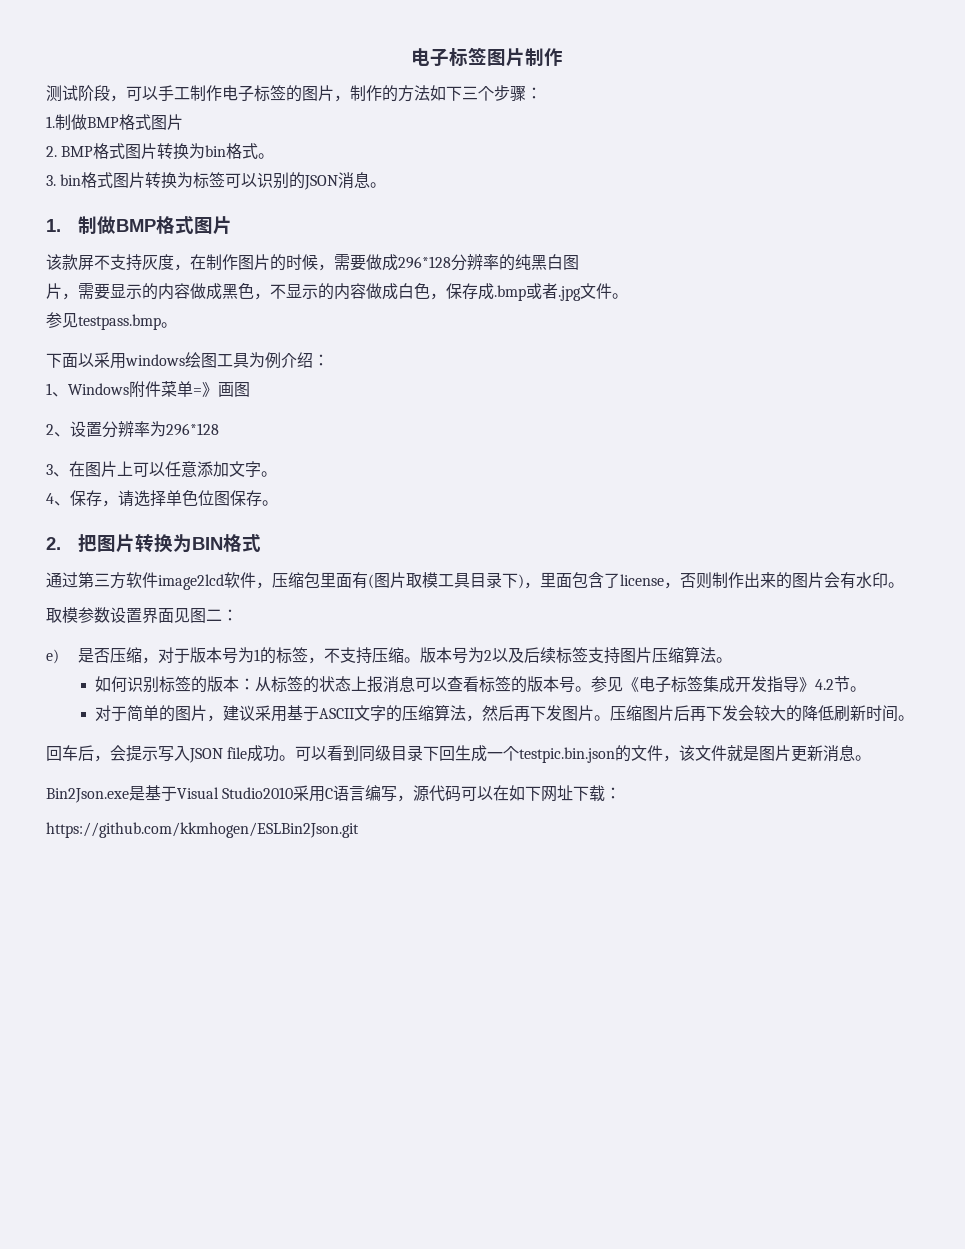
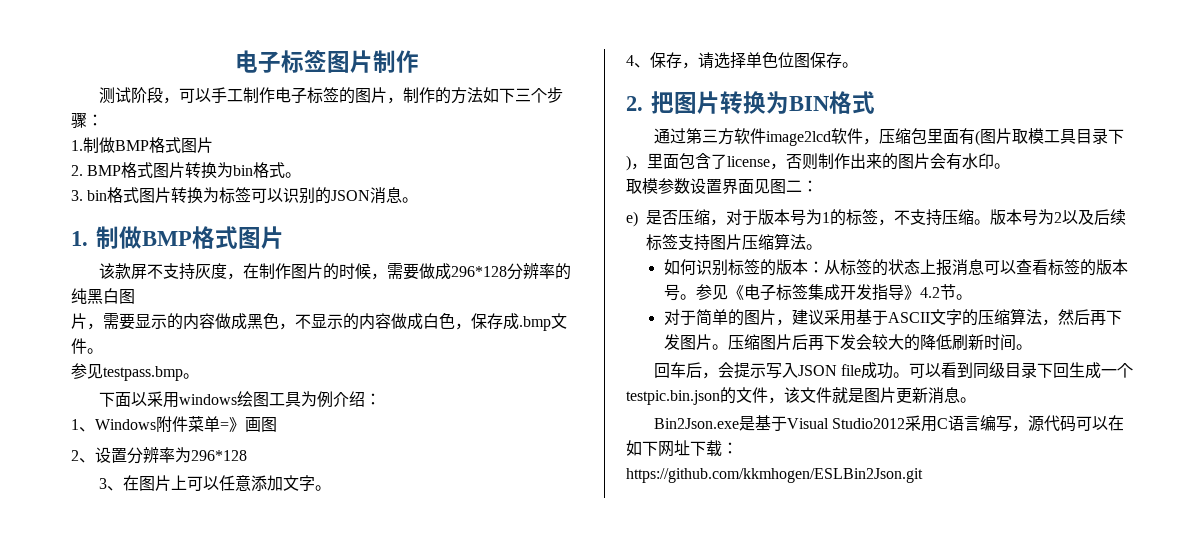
- 片，需要显示的内容做成黑色，不显示的内容做成白色，保存成.bmp或者.jpg文件。
+ 片，需要显示的内容做成黑色，不显示的内容做成白色，保存成.bmp文件。
- Bin2Json.exe是基于Visual Studio2010采用C语言编写，源代码可以在如下网址下载：
+ Bin2Json.exe是基于Visual Studio2012采用C语言编写，源代码可以在如下网址下载：

